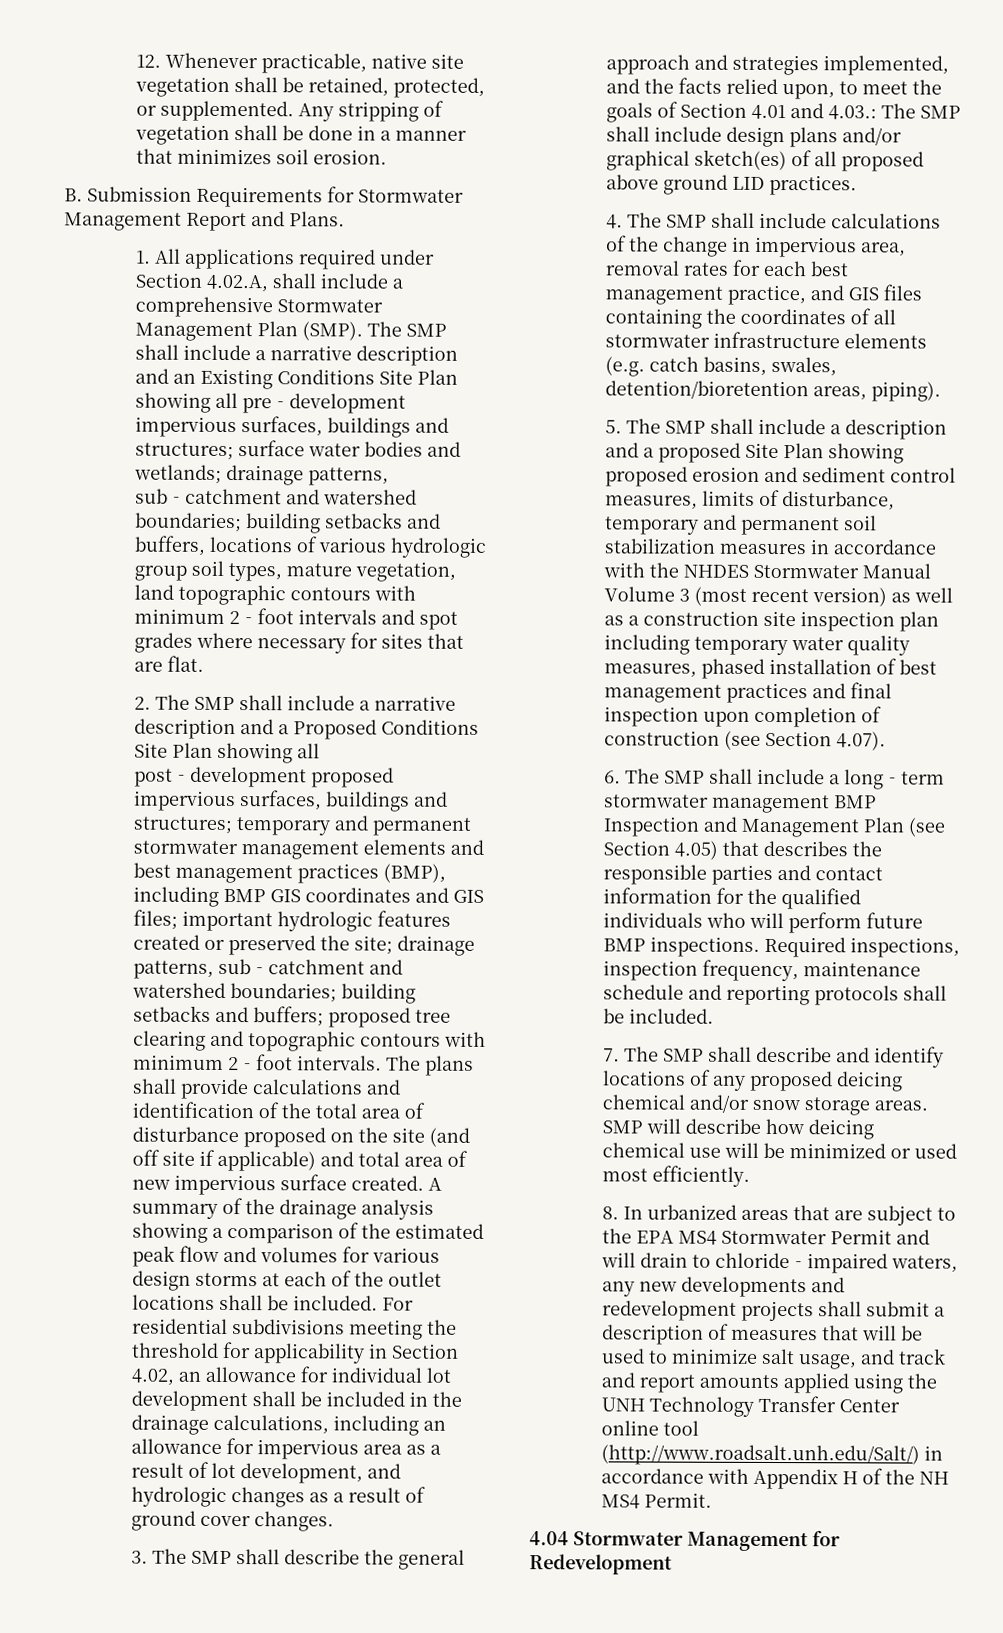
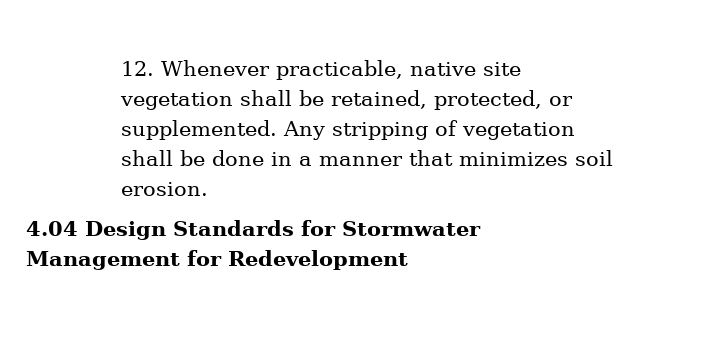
- B. Submission Requirements for Stormwater Management Report and Plans.
- 1. All applications required under Section 4.02.A, shall include a comprehensive Stormwater Management Plan (SMP). The SMP shall include a narrative description and an Existing Conditions Site Plan showing all pre‐development impervious surfaces, buildings and structures; surface water bodies and wetlands; drainage patterns, sub‐catchment and watershed boundaries; building setbacks and buffers, locations of various hydrologic group soil types, mature vegetation, land topographic contours with minimum 2‐foot intervals and spot grades where necessary for sites that are flat.
- 2. The SMP shall include a narrative description and a Proposed Conditions Site Plan showing all post‐development proposed impervious surfaces, buildings and structures; temporary and permanent stormwater management elements and best management practices (BMP), including BMP GIS coordinates and GIS files; important hydrologic features created or preserved the site; drainage patterns, sub‐catchment and watershed boundaries; building setbacks and buffers; proposed tree clearing and topographic contours with minimum 2‐foot intervals. The plans shall provide calculations and identification of the total area of disturbance proposed on the site (and off site if applicable) and total area of new impervious surface created. A summary of the drainage analysis showing a comparison of the estimated peak flow and volumes for various design storms at each of the outlet locations shall be included. For residential subdivisions meeting the threshold for applicability in Section 4.02, an allowance for individual lot development shall be included in the drainage calculations, including an allowance for impervious area as a result of lot development, and hydrologic changes as a result of ground cover changes.
- 3. The SMP shall describe the general approach and strategies implemented, and the facts relied upon, to meet the goals of Section 4.01 and 4.03.: The SMP shall include design plans and/or graphical sketch(es) of all proposed above ground LID practices.
- 4. The SMP shall include calculations of the change in impervious area, removal rates for each best management practice, and GIS files containing the coordinates of all stormwater infrastructure elements (e.g. catch basins, swales, detention/bioretention areas, piping).
- 5. The SMP shall include a description and a proposed Site Plan showing proposed erosion and sediment control measures, limits of disturbance, temporary and permanent soil stabilization measures in accordance with the NHDES Stormwater Manual Volume 3 (most recent version) as well as a construction site inspection plan including temporary water quality measures, phased installation of best management practices and final inspection upon completion of construction (see Section 4.07).
- 6. The SMP shall include a long‐term stormwater management BMP Inspection and Management Plan (see Section 4.05) that describes the responsible parties and contact information for the qualified individuals who will perform future BMP inspections. Required inspections, inspection frequency, maintenance schedule and reporting protocols shall be included.
- 7. The SMP shall describe and identify locations of any proposed deicing chemical and/or snow storage areas. SMP will describe how deicing chemical use will be minimized or used most efficiently.
- 8. In urbanized areas that are subject to the EPA MS4 Stormwater Permit and will drain to chloride‐impaired waters, any new developments and redevelopment projects shall submit a description of measures that will be used to minimize salt usage, and track and report amounts applied using the UNH Technology Transfer Center online tool (http://www.roadsalt.unh.edu/Salt/) in accordance with Appendix H of the NH MS4 Permit.
- 4.04 Stormwater Management for Redevelopment
+ 4.04 Design Standards for Stormwater Management for Redevelopment

